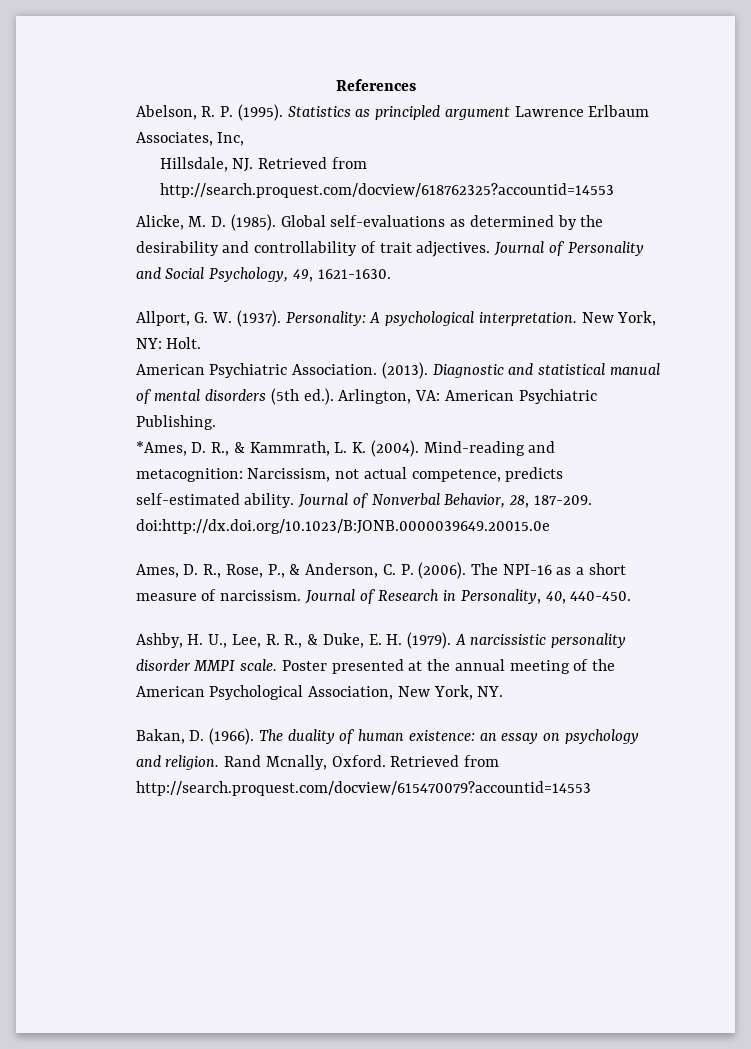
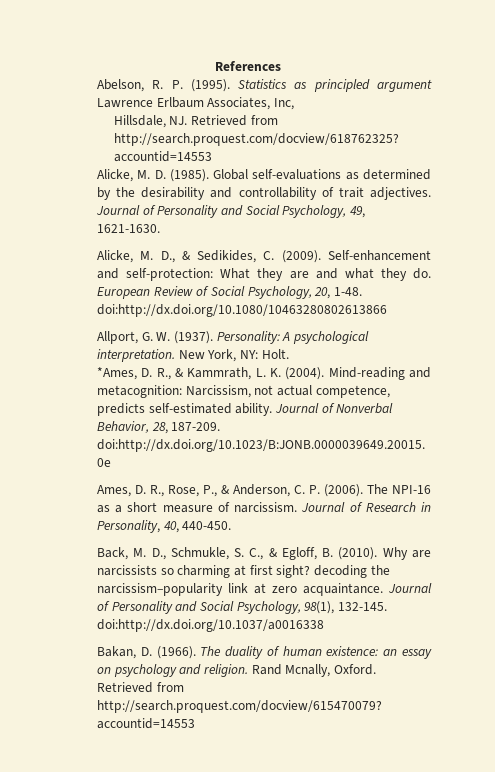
+ Alicke, M. D., & Sedikides, C. (2009). Self-enhancement and self-protection: What they are and what they do. European Review of Social Psychology, 20, 1-48. doi:http://dx.doi.org/10.1080/10463280802613866
- American Psychiatric Association. (2013). Diagnostic and statistical manual of mental disorders (5th ed.). Arlington, VA: American Psychiatric Publishing.
- Ashby, H. U., Lee, R. R., & Duke, E. H. (1979). A narcissistic personality disorder MMPI scale. Poster presented at the annual meeting of the American Psychological Association, New York, NY.
+ Back, M. D., Schmukle, S. C., & Egloff, B. (2010). Why are narcissists so charming at first sight? decoding the narcissism–popularity link at zero acquaintance. Journal of Personality and Social Psychology, 98(1), 132-145. doi:http://dx.doi.org/10.1037/a0016338

